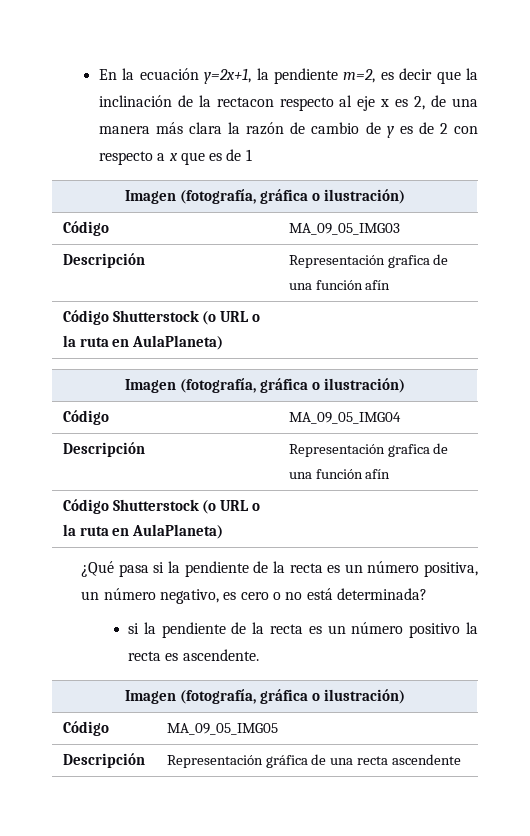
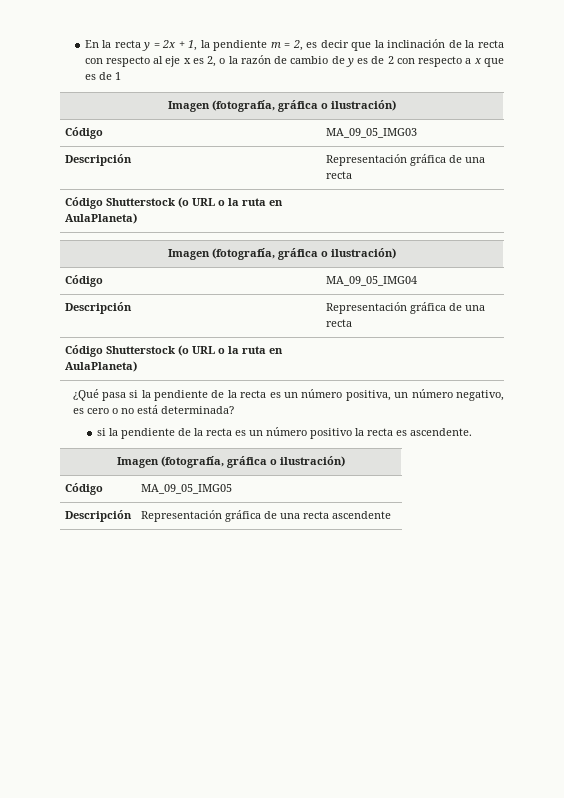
- En la ecuación y=2x+1, la pendiente m=2, es decir que la inclinación de la rectacon respecto al eje x es 2, de una manera más clara la razón de cambio de y es de 2 con respecto a x que es de 1
+ En la recta y = 2x + 1, la pendiente m = 2, es decir que la inclinación de la recta con respecto al eje x es 2, o la razón de cambio de y es de 2 con respecto a x que es de 1
  Código | MA_09_05_IMG03
- Descripción | Representación grafica de una función afín
+ Descripción | Representación gráfica de una recta
  Código | MA_09_05_IMG04
- Descripción | Representación grafica de una función afín
+ Descripción | Representación gráfica de una recta

